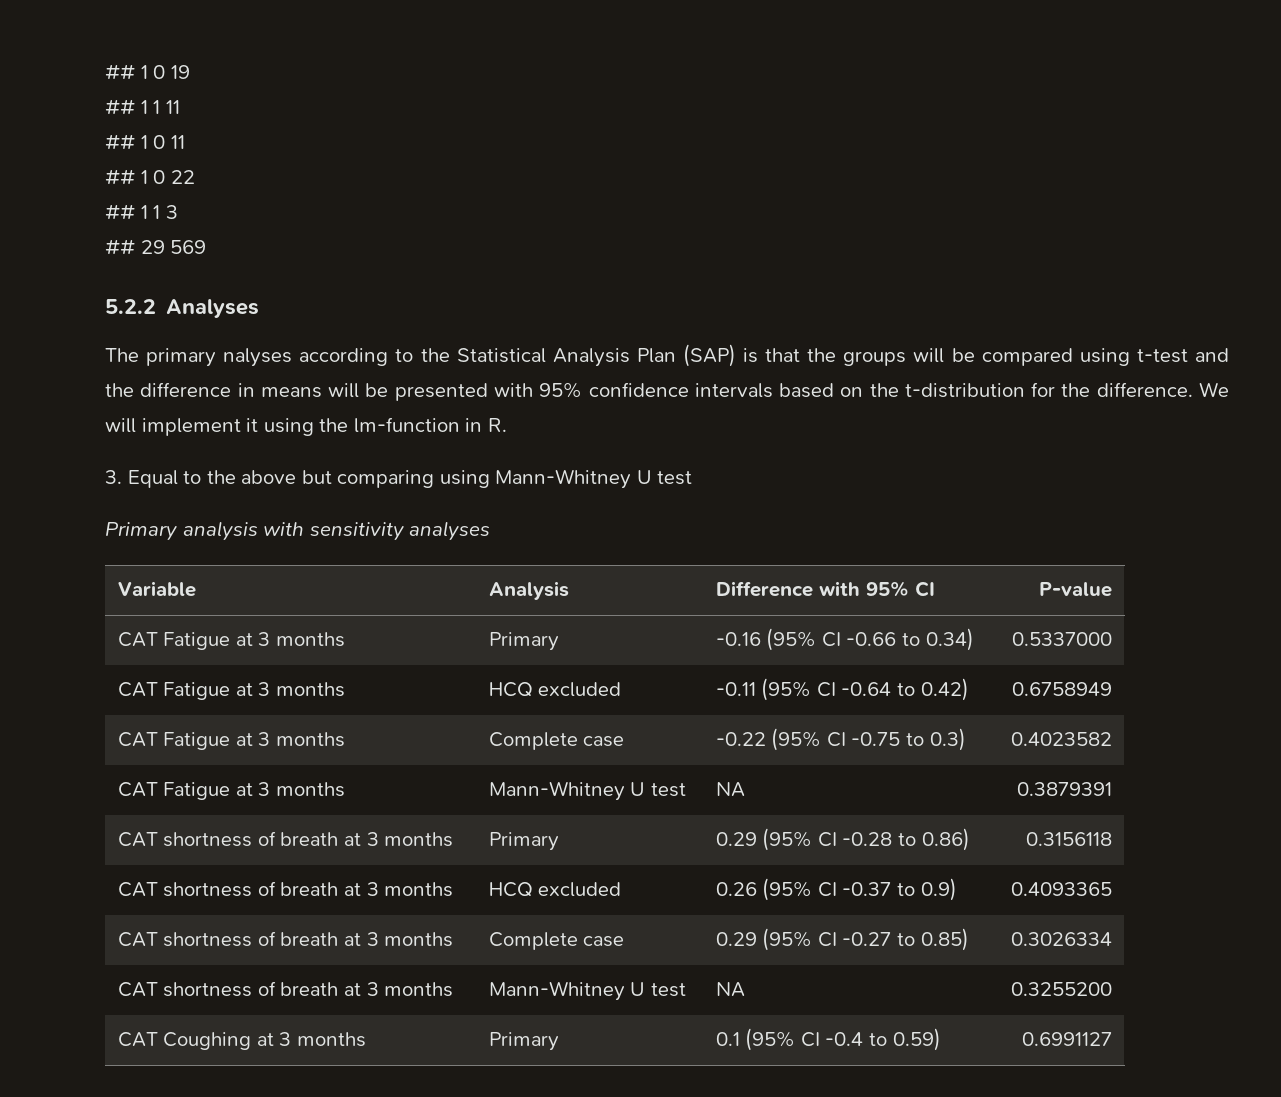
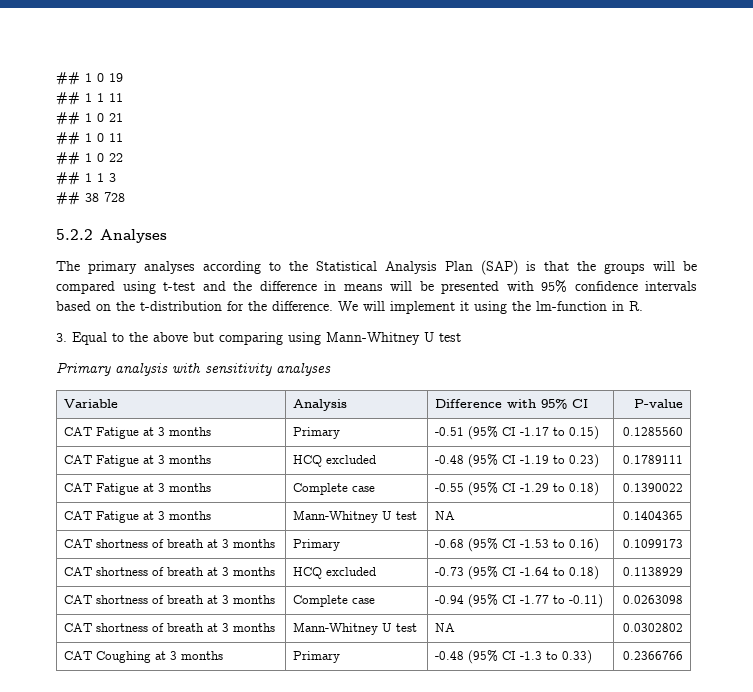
+ ## 1 0 21
- ## 29 569
+ ## 38 728
- The primary nalyses according to the Statistical Analysis Plan (SAP) is that the groups will be compared using t-test and the difference in means will be presented with 95% confidence intervals based on the t-distribution for the difference.
+ The primary analyses according to the Statistical Analysis Plan (SAP) is that the groups will be compared using t-test and the difference in means will be presented with 95% confidence intervals based on the t-distribution for the difference.
- CAT Fatigue at 3 months | Primary | -0.16 (95% CI -0.66 to 0.34) | 0.5337000
+ CAT Fatigue at 3 months | Primary | -0.51 (95% CI -1.17 to 0.15) | 0.1285560
- CAT Fatigue at 3 months | HCQ excluded | -0.11 (95% CI -0.64 to 0.42) | 0.6758949
+ CAT Fatigue at 3 months | HCQ excluded | -0.48 (95% CI -1.19 to 0.23) | 0.1789111
- CAT Fatigue at 3 months | Complete case | -0.22 (95% CI -0.75 to 0.3) | 0.4023582
+ CAT Fatigue at 3 months | Complete case | -0.55 (95% CI -1.29 to 0.18) | 0.1390022
- CAT Fatigue at 3 months | Mann-Whitney U test | NA | 0.3879391
+ CAT Fatigue at 3 months | Mann-Whitney U test | NA | 0.1404365
- CAT shortness of breath at 3 months | Primary | 0.29 (95% CI -0.28 to 0.86) | 0.3156118
+ CAT shortness of breath at 3 months | Primary | -0.68 (95% CI -1.53 to 0.16) | 0.1099173
- CAT shortness of breath at 3 months | HCQ excluded | 0.26 (95% CI -0.37 to 0.9) | 0.4093365
+ CAT shortness of breath at 3 months | HCQ excluded | -0.73 (95% CI -1.64 to 0.18) | 0.1138929
- CAT shortness of breath at 3 months | Complete case | 0.29 (95% CI -0.27 to 0.85) | 0.3026334
+ CAT shortness of breath at 3 months | Complete case | -0.94 (95% CI -1.77 to -0.11) | 0.0263098
- CAT shortness of breath at 3 months | Mann-Whitney U test | NA | 0.3255200
+ CAT shortness of breath at 3 months | Mann-Whitney U test | NA | 0.0302802
- CAT Coughing at 3 months | Primary | 0.1 (95% CI -0.4 to 0.59) | 0.6991127
+ CAT Coughing at 3 months | Primary | -0.48 (95% CI -1.3 to 0.33) | 0.2366766

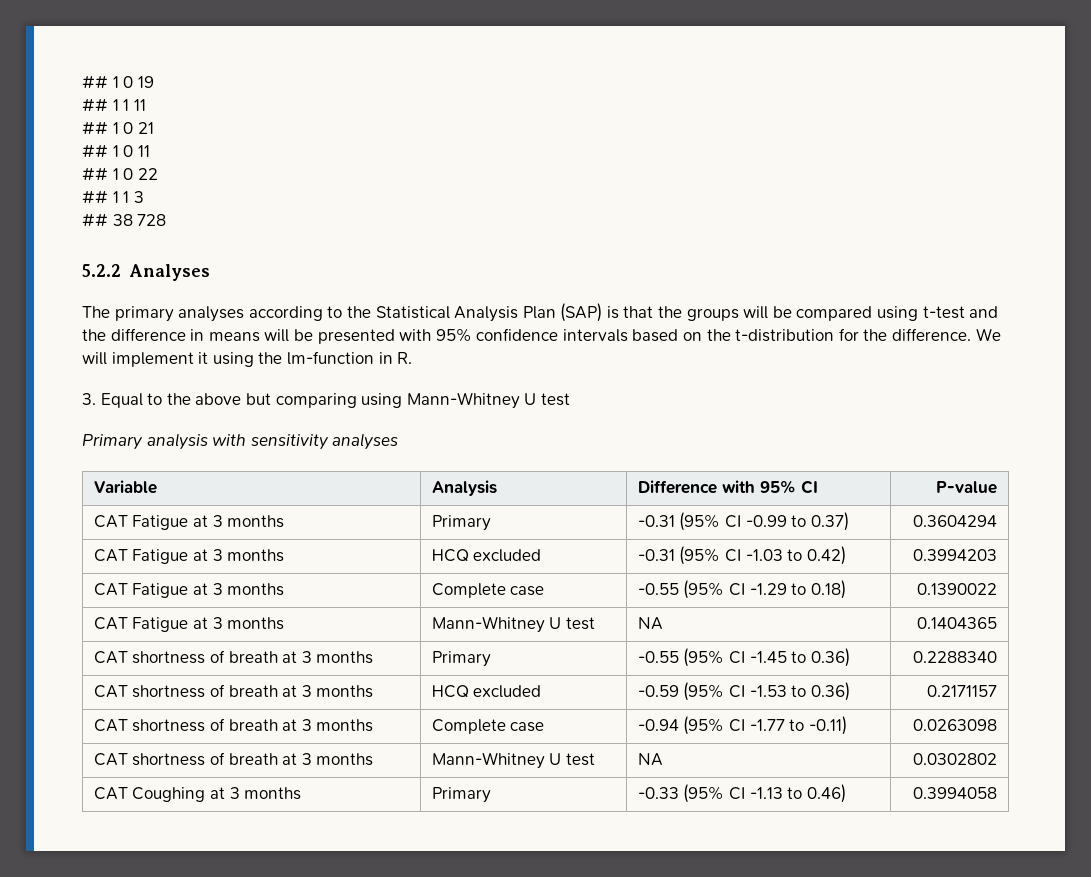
- CAT Fatigue at 3 months | Primary | -0.51 (95% CI -1.17 to 0.15) | 0.1285560
+ CAT Fatigue at 3 months | Primary | -0.31 (95% CI -0.99 to 0.37) | 0.3604294
- CAT Fatigue at 3 months | HCQ excluded | -0.48 (95% CI -1.19 to 0.23) | 0.1789111
+ CAT Fatigue at 3 months | HCQ excluded | -0.31 (95% CI -1.03 to 0.42) | 0.3994203
- CAT shortness of breath at 3 months | Primary | -0.68 (95% CI -1.53 to 0.16) | 0.1099173
+ CAT shortness of breath at 3 months | Primary | -0.55 (95% CI -1.45 to 0.36) | 0.2288340
- CAT shortness of breath at 3 months | HCQ excluded | -0.73 (95% CI -1.64 to 0.18) | 0.1138929
+ CAT shortness of breath at 3 months | HCQ excluded | -0.59 (95% CI -1.53 to 0.36) | 0.2171157
- CAT Coughing at 3 months | Primary | -0.48 (95% CI -1.3 to 0.33) | 0.2366766
+ CAT Coughing at 3 months | Primary | -0.33 (95% CI -1.13 to 0.46) | 0.3994058

